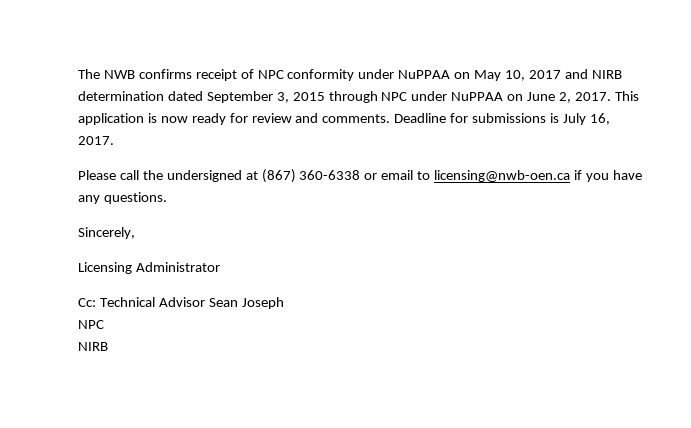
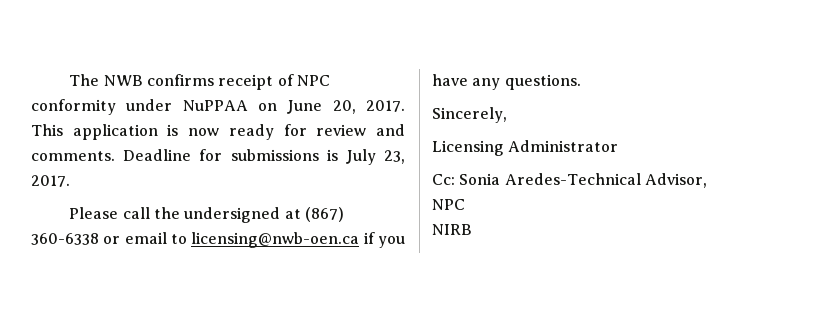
- The NWB confirms receipt of NPC conformity under NuPPAA on May 10, 2017 and NIRB determination dated September 3, 2015 through NPC under NuPPAA on June 2, 2017.
+ The NWB confirms receipt of NPC conformity under NuPPAA on June 20, 2017.
- Deadline for submissions is July 16, 2017.
+ Deadline for submissions is July 23, 2017.
- Cc: Technical Advisor Sean Joseph
+ Cc: Sonia Aredes-Technical Advisor,

